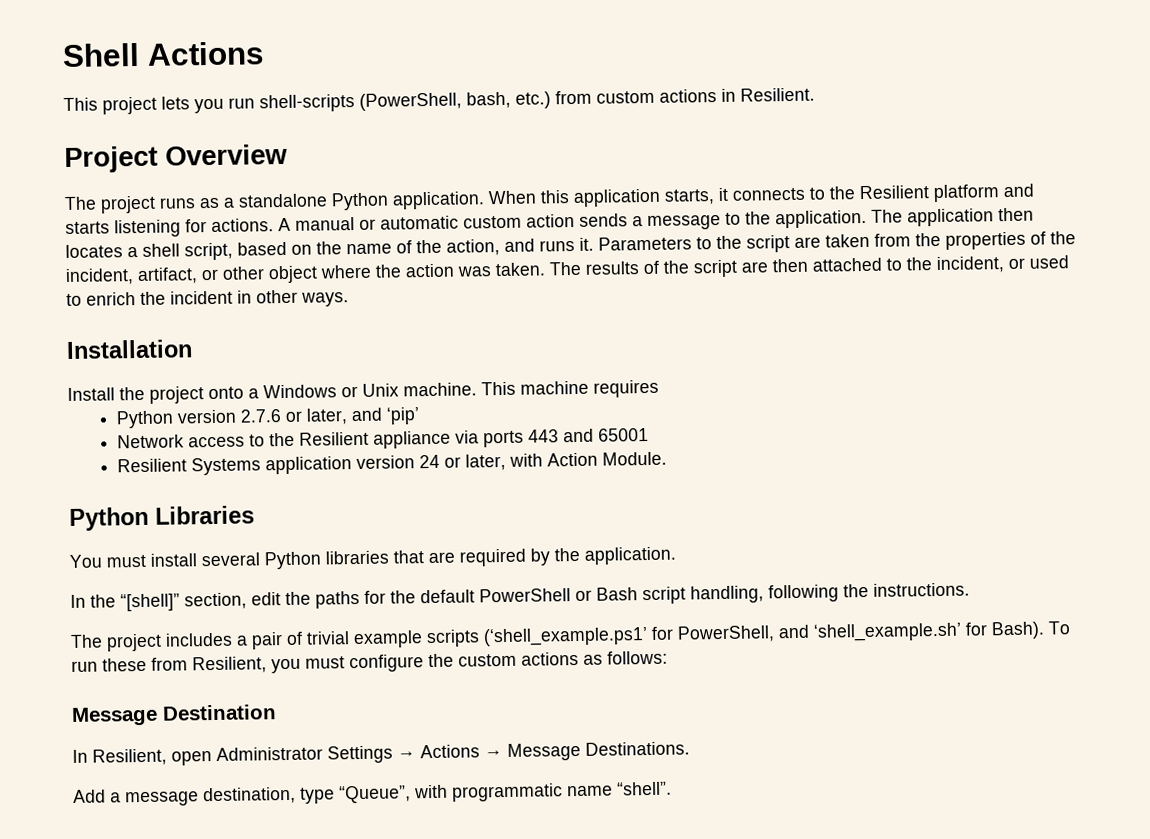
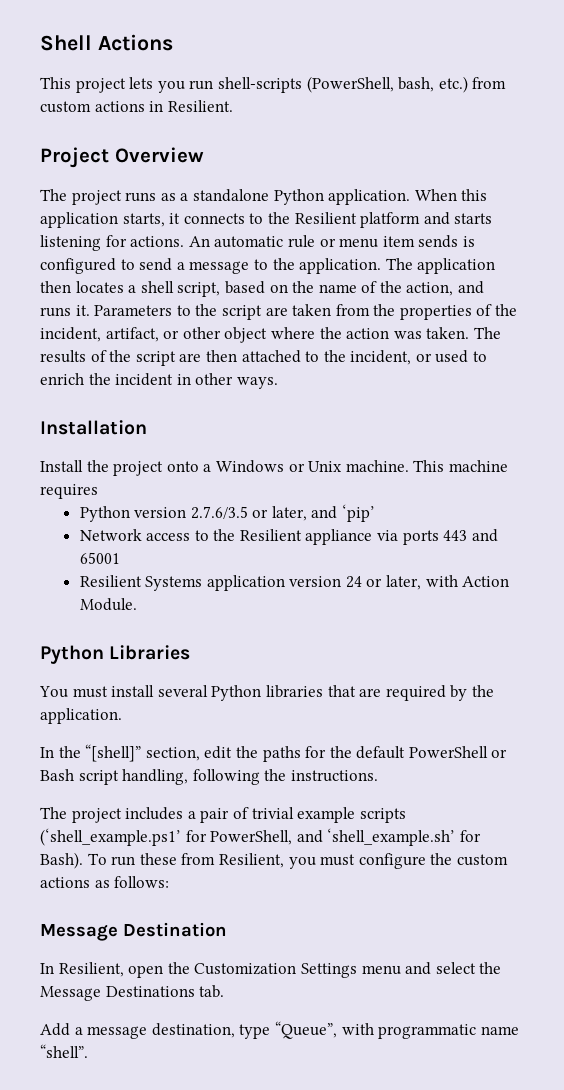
- A manual or automatic custom action sends a message to the application.
+ An automatic rule or menu item sends is configured to send a message to the application.
- Python version 2.7.6 or later, and ‘pip’
+ Python version 2.7.6/3.5 or later, and ‘pip’
- In Resilient, open Administrator Settings → Actions → Message Destinations.
+ In Resilient, open the Customization Settings menu and select the Message Destinations tab.

